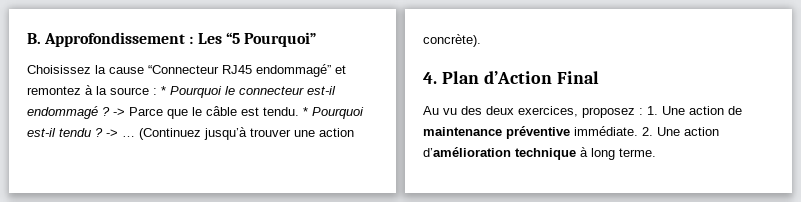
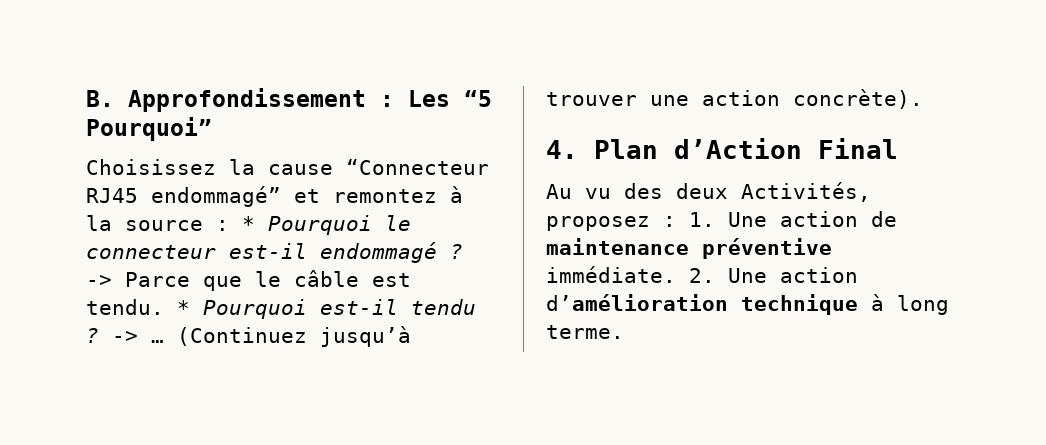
- Au vu des deux exercices, proposez : 1. Une action de maintenance préventive immédiate.
+ Au vu des deux Activités, proposez : 1. Une action de maintenance préventive immédiate.

